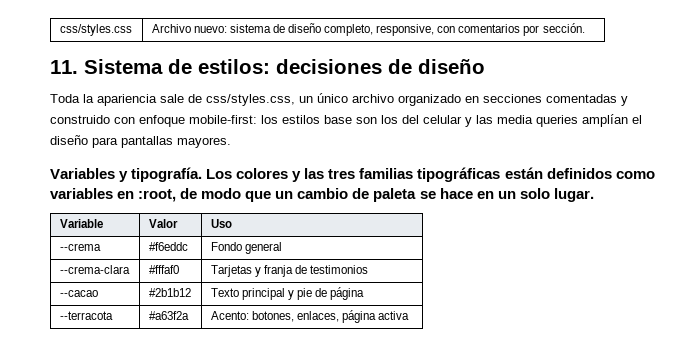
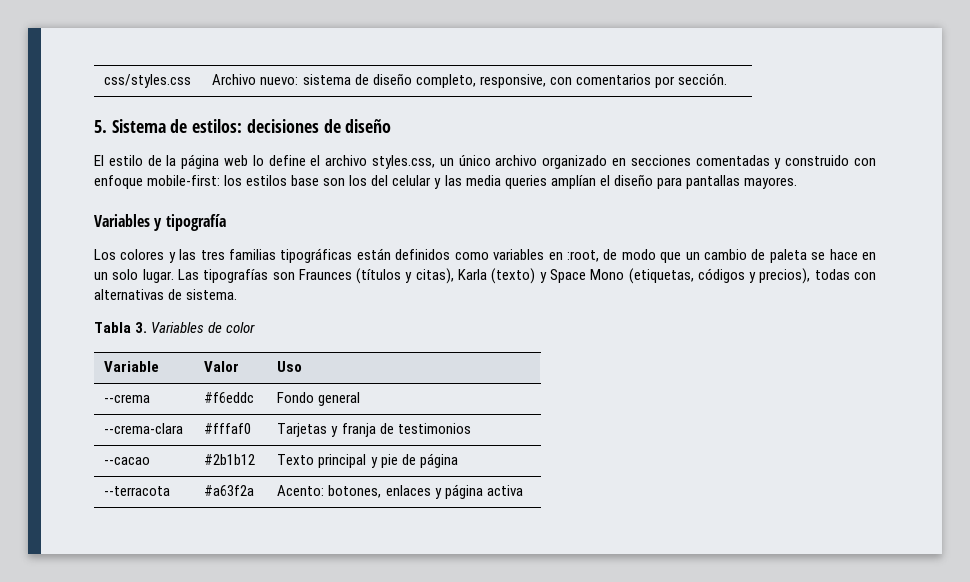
- 11. Sistema de estilos: decisiones de diseño
+ 5. Sistema de estilos: decisiones de diseño
- Toda la apariencia sale de css/styles.css, un único archivo organizado en secciones comentadas y construido con enfoque mobile-first: los estilos base son los del celular y las media queries amplían el diseño para pantallas mayores.
+ El estilo de la página web lo define el archivo styles.css, un único archivo organizado en secciones comentadas y construido con enfoque mobile-first: los estilos base son los del celular y las media queries amplían el diseño para pantallas mayores.
- Variables y tipografía. Los colores y las tres familias tipográficas están definidos como variables en :root, de modo que un cambio de paleta se hace en un solo lugar.
+ Variables y tipografía
+ Los colores y las tres familias tipográficas están definidos como variables en :root, de modo que un cambio de paleta se hace en un solo lugar. Las tipografías son Fraunces (títulos y citas), Karla (texto) y Space Mono (etiquetas, códigos y precios), todas con alternativas de sistema.
+ Tabla 3. Variables de color
- --terracota | #a63f2a | Acento: botones, enlaces, página activa
+ --terracota | #a63f2a | Acento: botones, enlaces y página activa

